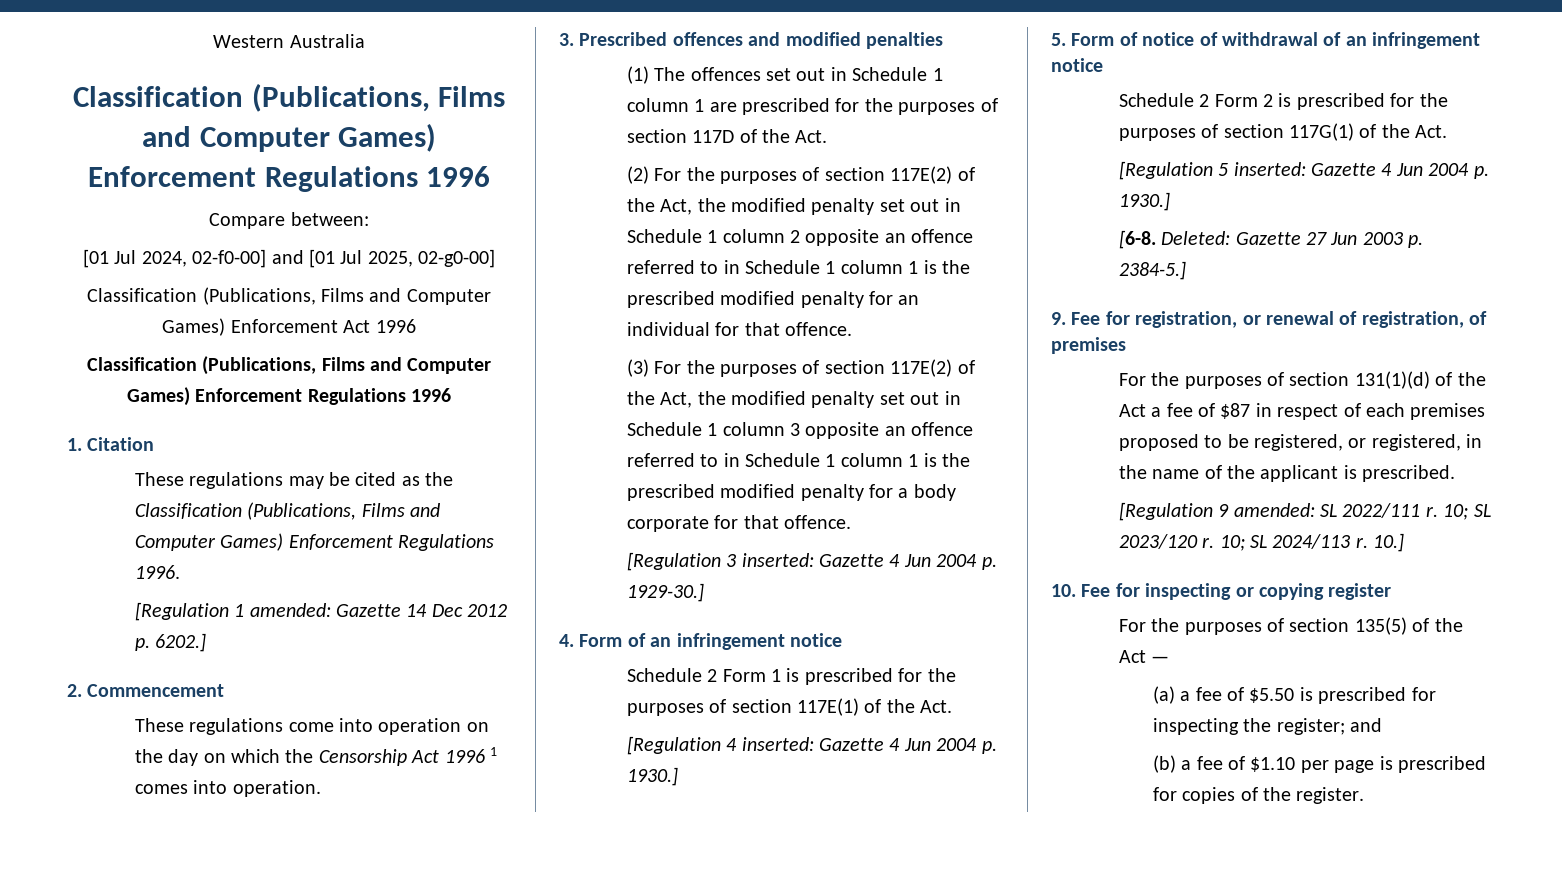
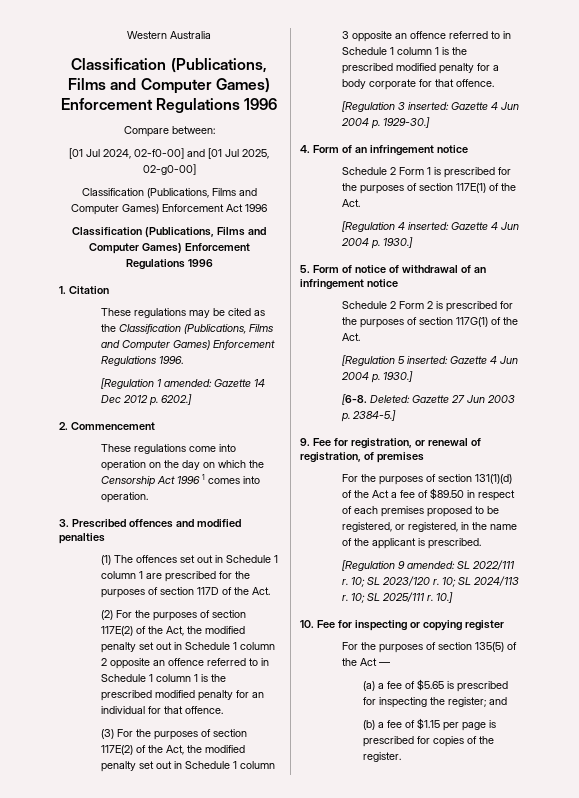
- For the purposes of section 131(1)(d) of the Act a fee of $87 in respect of each premises proposed to be registered, or registered, in the name of the applicant is prescribed.
+ For the purposes of section 131(1)(d) of the Act a fee of $89.50 in respect of each premises proposed to be registered, or registered, in the name of the applicant is prescribed.
+ 10; SL 2025/111 r.
- (a) a fee of $5.50 is prescribed for inspecting the register; and
+ (a) a fee of $5.65 is prescribed for inspecting the register; and
- (b) a fee of $1.10 per page is prescribed for copies of the register.
+ (b) a fee of $1.15 per page is prescribed for copies of the register.

